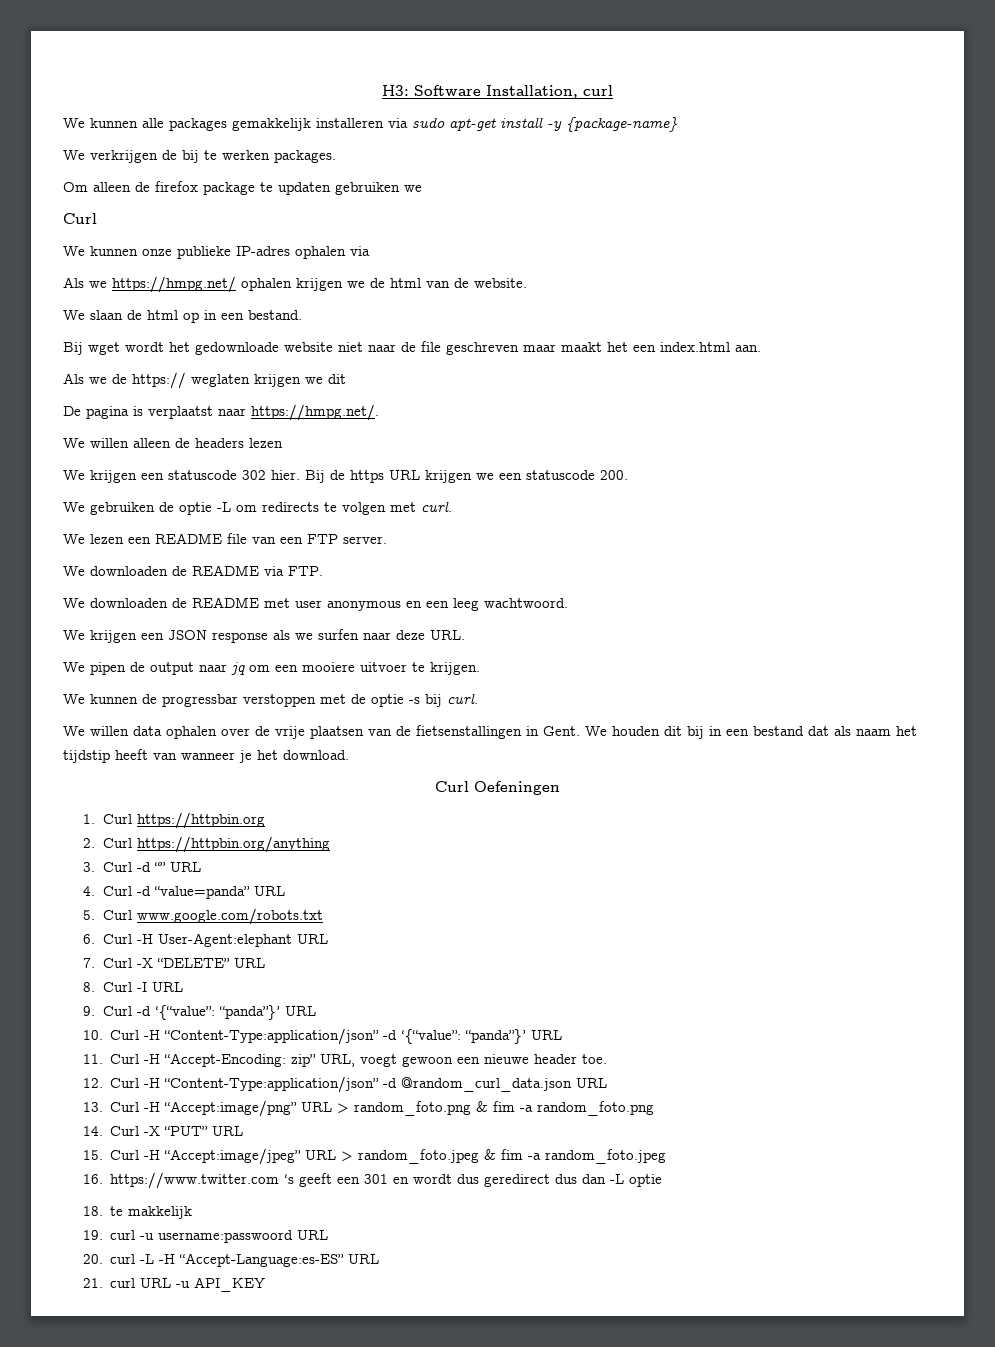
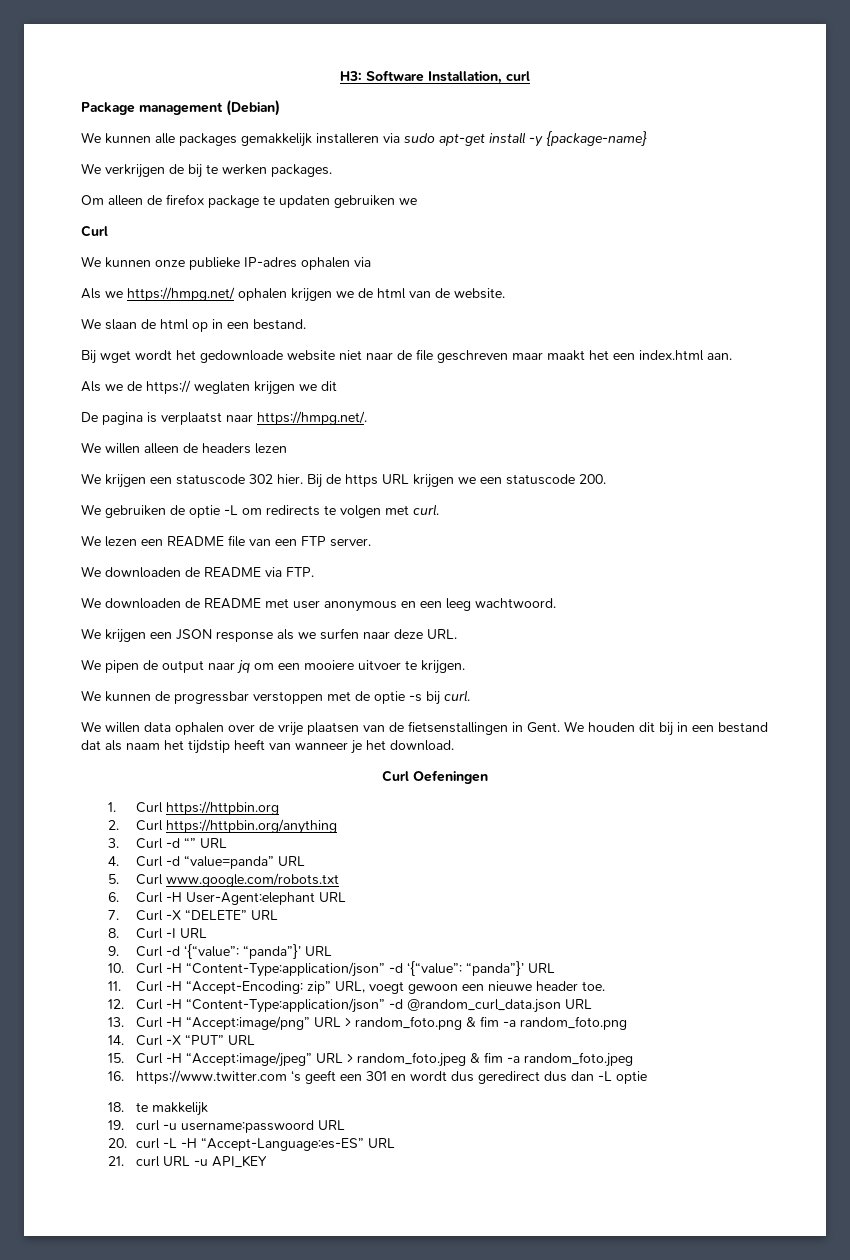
+ Package management (Debian)

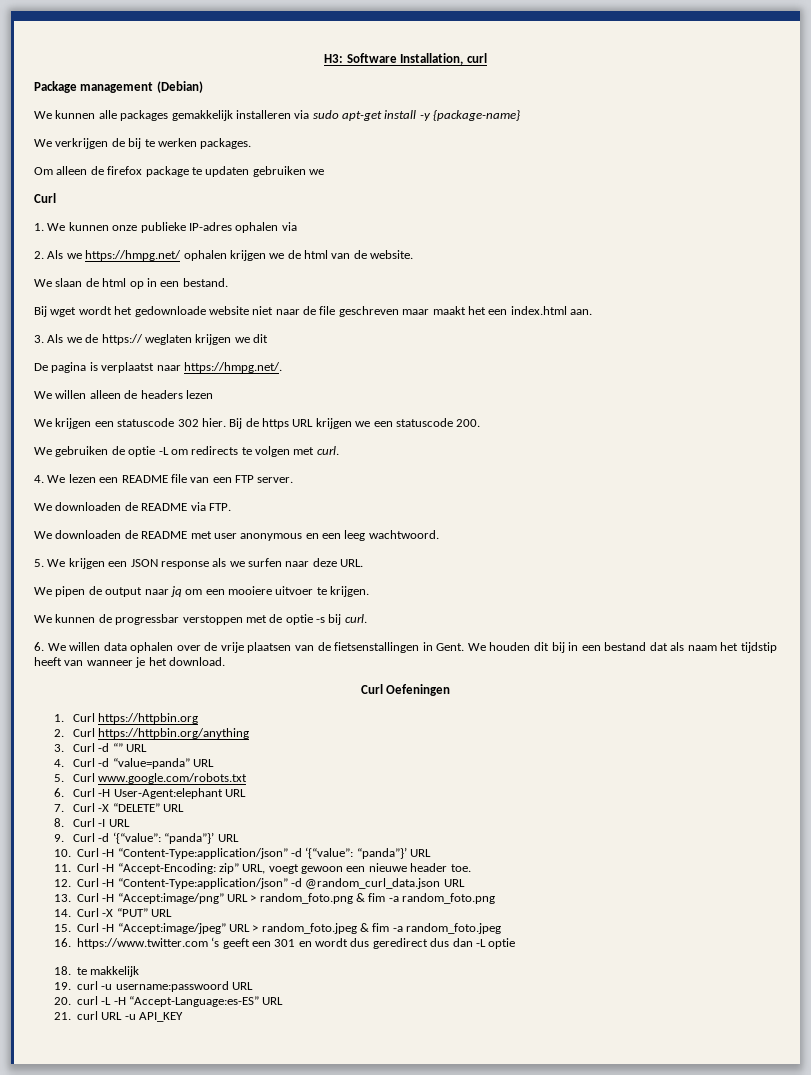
- We kunnen onze publieke IP-adres ophalen via
+ 1. We kunnen onze publieke IP-adres ophalen via
- Als we https://hmpg.net/ ophalen krijgen we de html van de website.
+ 2. Als we https://hmpg.net/ ophalen krijgen we de html van de website.
- Als we de https:// weglaten krijgen we dit
+ 3. Als we de https:// weglaten krijgen we dit
- We lezen een README file van een FTP server.
+ 4. We lezen een README file van een FTP server.
- We krijgen een JSON response als we surfen naar deze URL.
+ 5. We krijgen een JSON response als we surfen naar deze URL.
- We willen data ophalen over de vrije plaatsen van de fietsenstallingen in Gent.
+ 6. We willen data ophalen over de vrije plaatsen van de fietsenstallingen in Gent.

